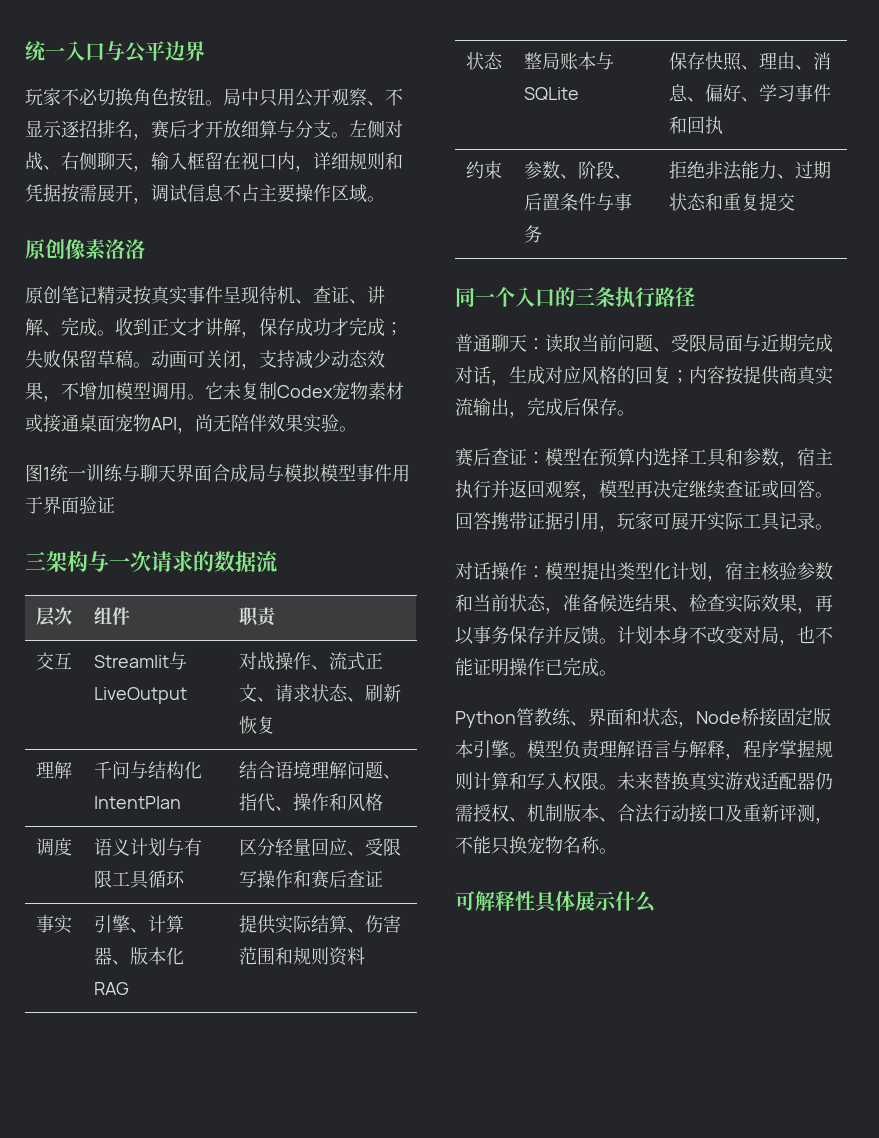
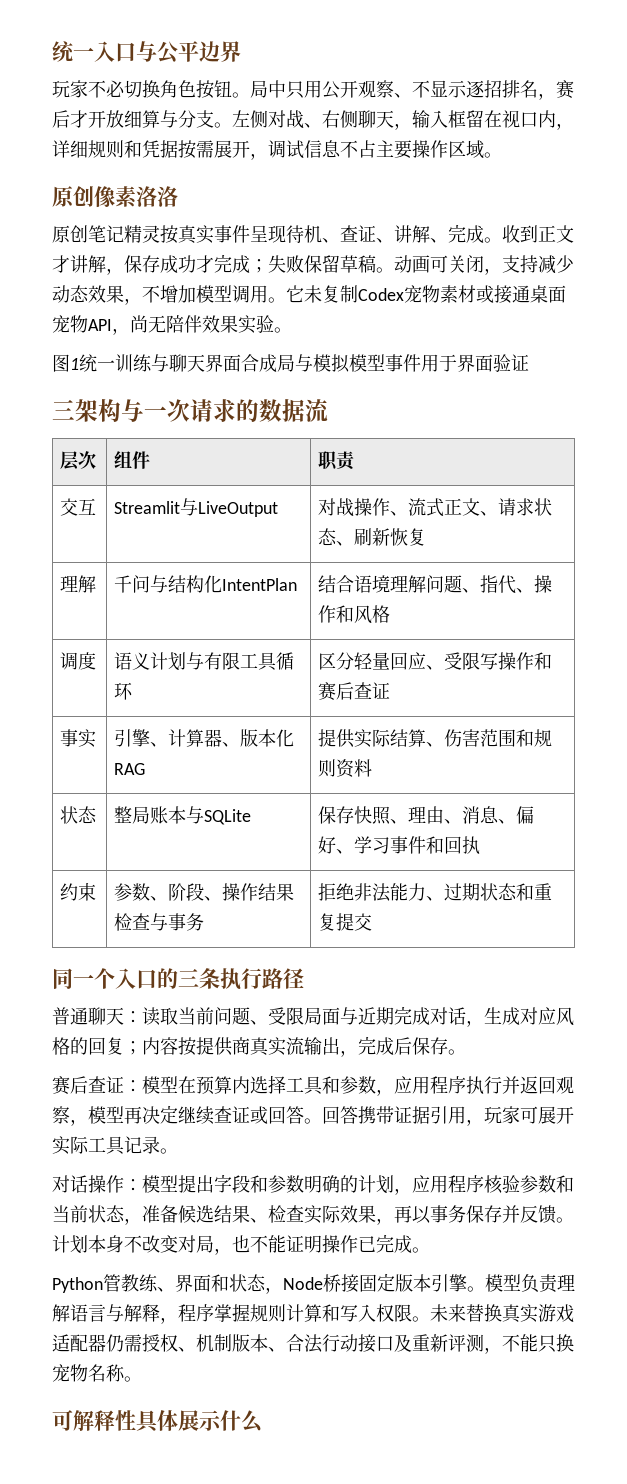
- 约束 | 参数、阶段、后置条件与事务 | 拒绝非法能力、过期状态和重复提交
+ 约束 | 参数、阶段、操作结果检查与事务 | 拒绝非法能力、过期状态和重复提交
- 赛后查证：模型在预算内选择工具和参数，宿主执行并返回观察，模型再决定继续查证或回答。
+ 赛后查证：模型在预算内选择工具和参数，应用程序执行并返回观察，模型再决定继续查证或回答。
- 对话操作：模型提出类型化计划，宿主核验参数和当前状态，准备候选结果、检查实际效果，再以事务保存并反馈。
+ 对话操作：模型提出字段和参数明确的计划，应用程序核验参数和当前状态，准备候选结果、检查实际效果，再以事务保存并反馈。

